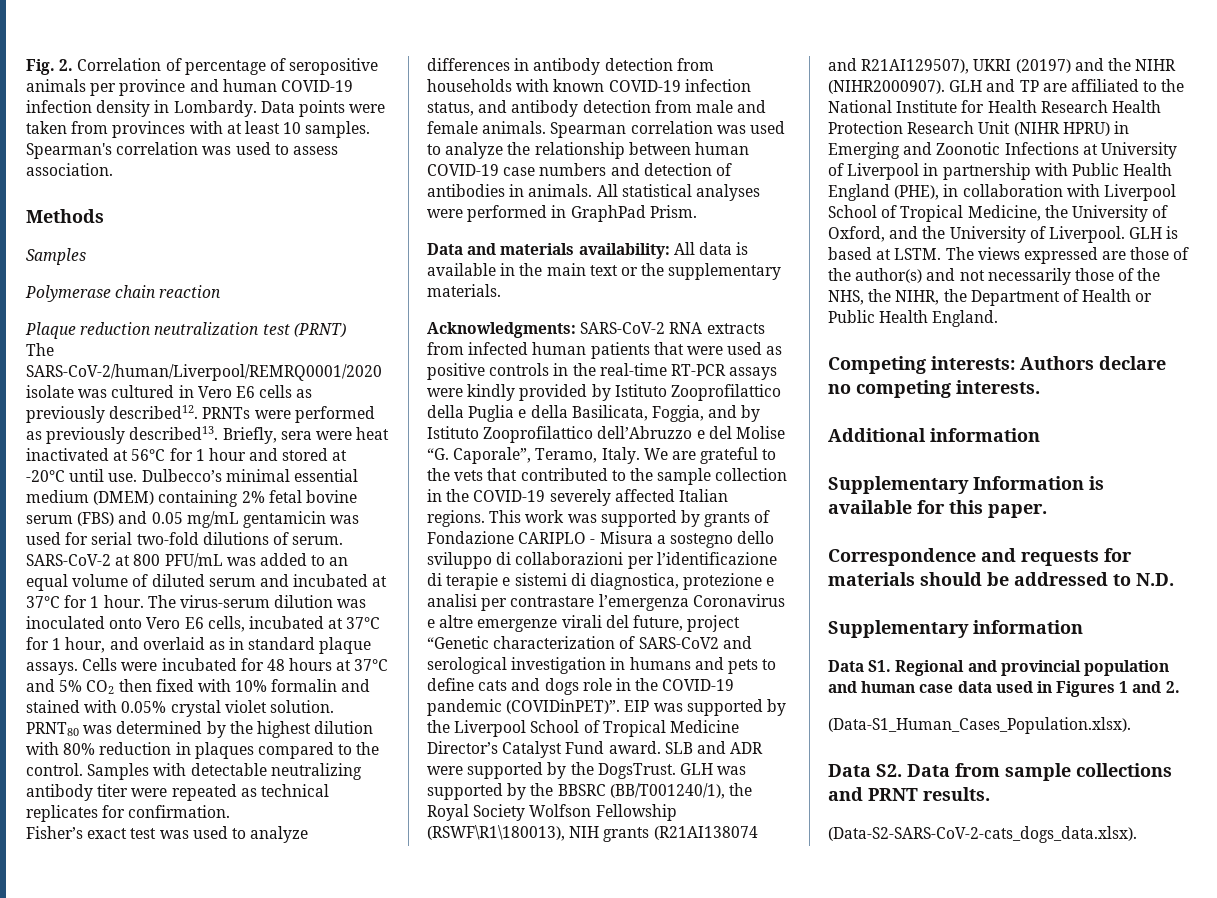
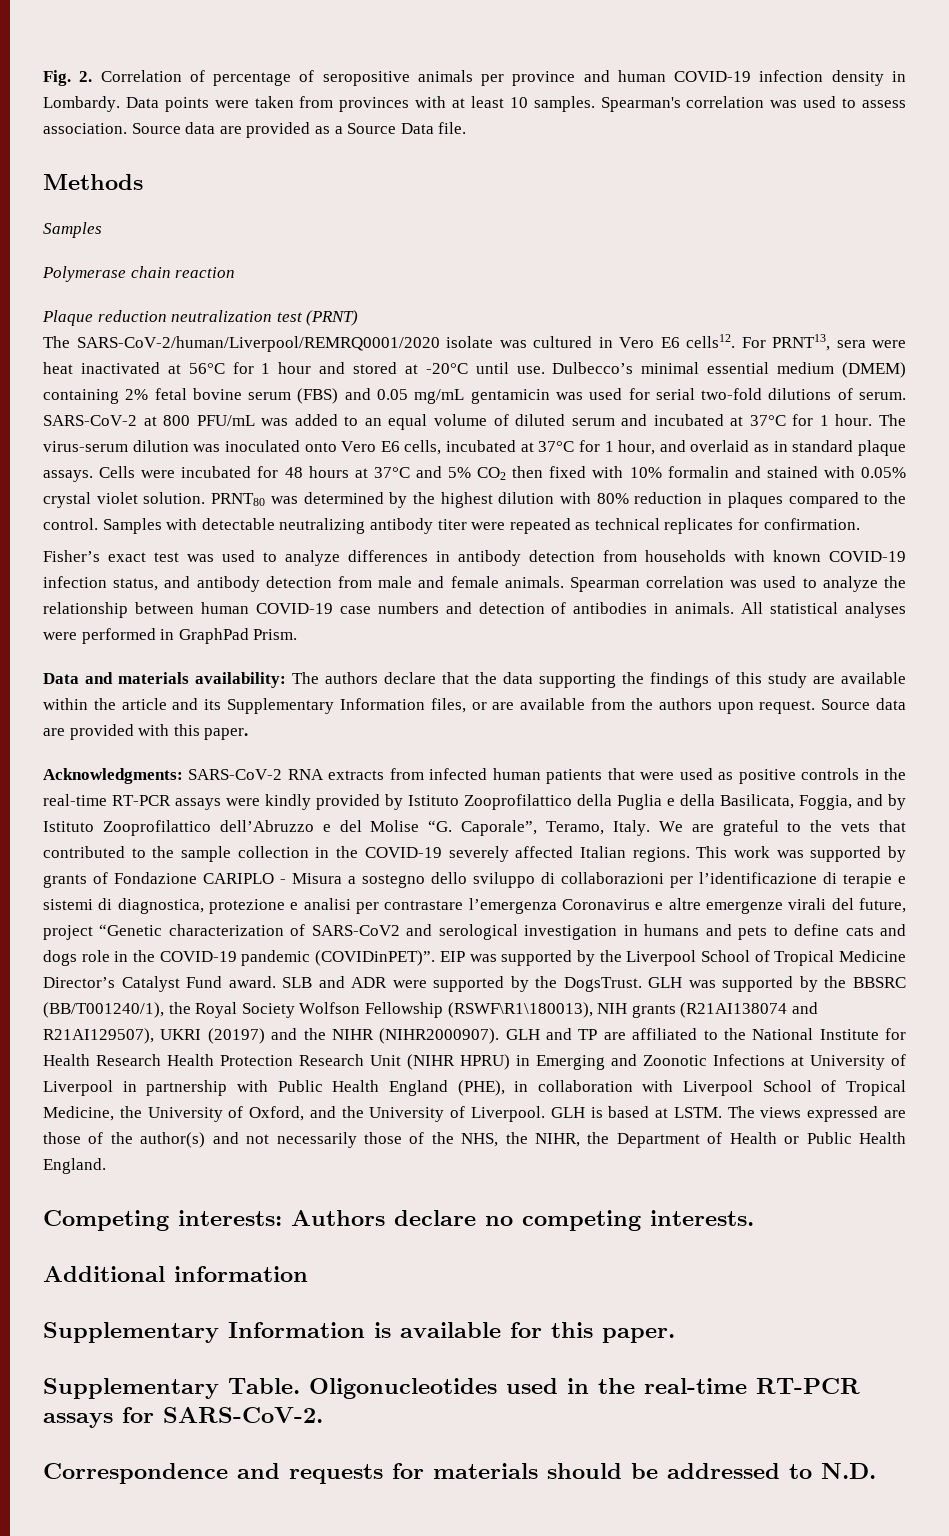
+ Source data are provided as a Source Data file.
- The SARS-CoV-2/human/Liverpool/REMRQ0001/2020 isolate was cultured in Vero E6 cells as previously described12. PRNTs were performed as previously described13. Briefly, sera were heat inactivated at 56°C for 1 hour and stored at -20°C until use.
+ The SARS-CoV-2/human/Liverpool/REMRQ0001/2020 isolate was cultured in Vero E6 cells12. For PRNT13, sera were heat inactivated at 56°C for 1 hour and stored at -20°C until use.
- Data and materials availability: All data is available in the main text or the supplementary materials.
+ Data and materials availability: The authors declare that the data supporting the findings of this study are available within the article and its Supplementary Information files, or are available from the authors upon request. Source data are provided with this paper.
+ Supplementary Table. Oligonucleotides used in the real-time RT-PCR assays for SARS-CoV-2.
- Supplementary information
- Data S1. Regional and provincial population and human case data used in Figures 1 and 2.
- (Data-S1_Human_Cases_Population.xlsx).
- Data S2. Data from sample collections and PRNT results.
- (Data-S2-SARS-CoV-2-cats_dogs_data.xlsx).

